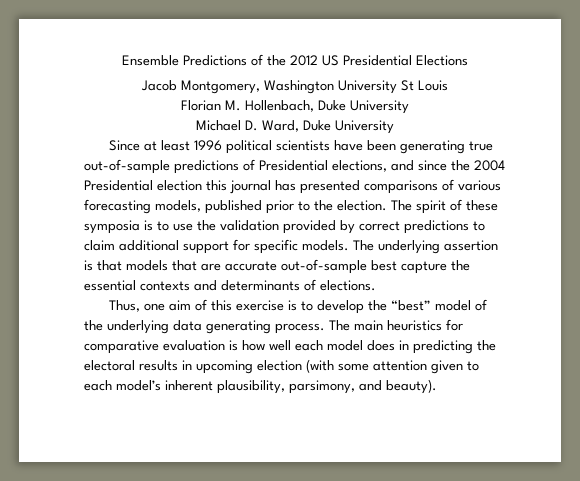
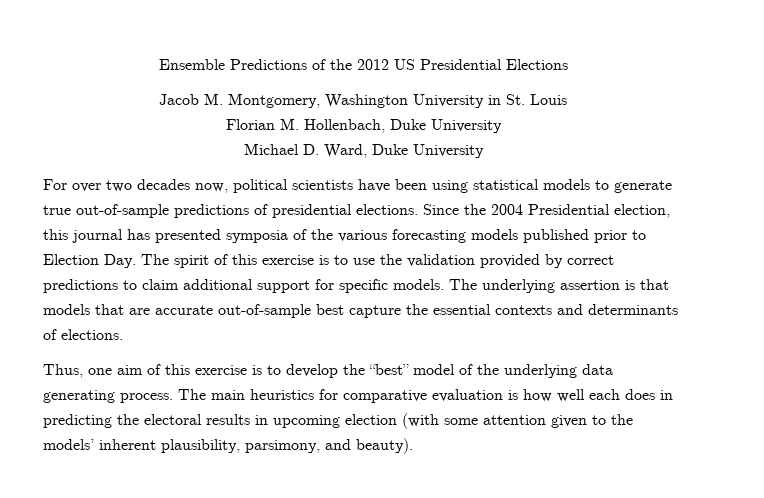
- Jacob Montgomery, Washington University St Louis
+ Jacob M. Montgomery, Washington University in St. Louis
- Since at least 1996 political scientists have been generating true out-of-sample predictions of Presidential elections, and since the 2004 Presidential election this journal has presented comparisons of various forecasting models, published prior to the election. The spirit of these symposia is to use the validation provided by correct predictions to claim additional support for specific models.
+ For over two decades now, political scientists have been using statistical models to generate true out-of-sample predictions of presidential elections. Since the 2004 Presidential election, this journal has presented symposia of the various forecasting models published prior to Election Day. The spirit of this exercise is to use the validation provided by correct predictions to claim additional support for specific models.
- The main heuristics for comparative evaluation is how well each model does in predicting the electoral results in upcoming election (with some attention given to each model’s inherent plausibility, parsimony, and beauty).
+ The main heuristics for comparative evaluation is how well each does in predicting the electoral results in upcoming election (with some attention given to the models’ inherent plausibility, parsimony, and beauty).

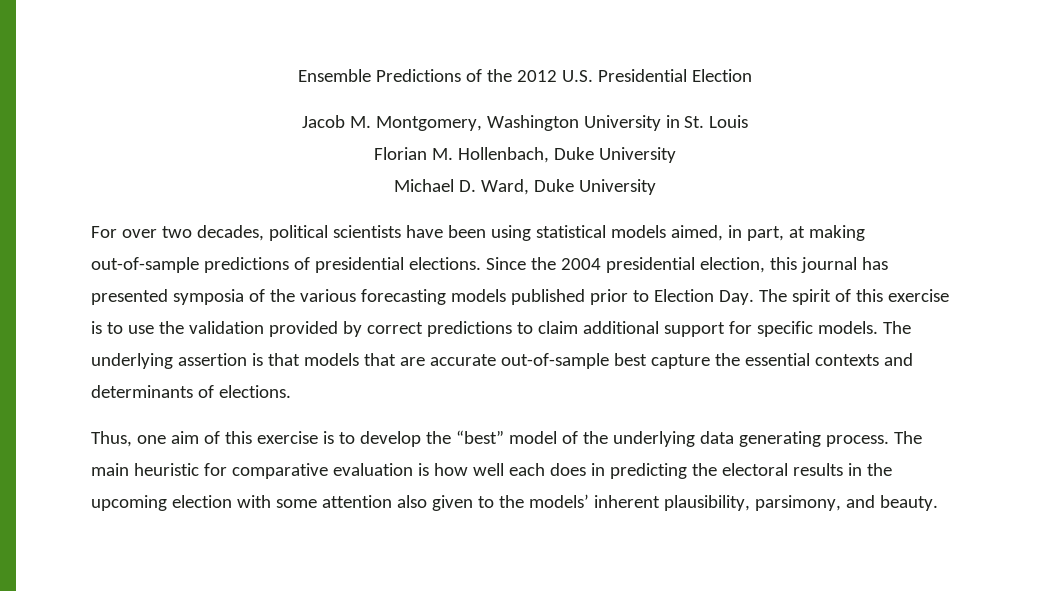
- Ensemble Predictions of the 2012 US Presidential Elections
+ Ensemble Predictions of the 2012 U.S. Presidential Election
- For over two decades now, political scientists have been using statistical models to generate true out-of-sample predictions of presidential elections.
+ For over two decades, political scientists have been using statistical models aimed, in part, at making out-of-sample predictions of presidential elections.
- Since the 2004 Presidential election, this journal has presented symposia of the various forecasting models published prior to Election Day. The spirit of this exercise is to use the validation provided by correct predictions to claim additional support for specific models.
+ Since the 2004 presidential election, this journal has presented symposia of the various forecasting models published prior to Election Day. The spirit of this exercise is to use the validation provided by correct predictions to claim additional support for specific models.
- The main heuristics for comparative evaluation is how well each does in predicting the electoral results in upcoming election (with some attention given to the models’ inherent plausibility, parsimony, and beauty).
+ The main heuristic for comparative evaluation is how well each does in predicting the electoral results in the upcoming election with some attention also given to the models’ inherent plausibility, parsimony, and beauty.

